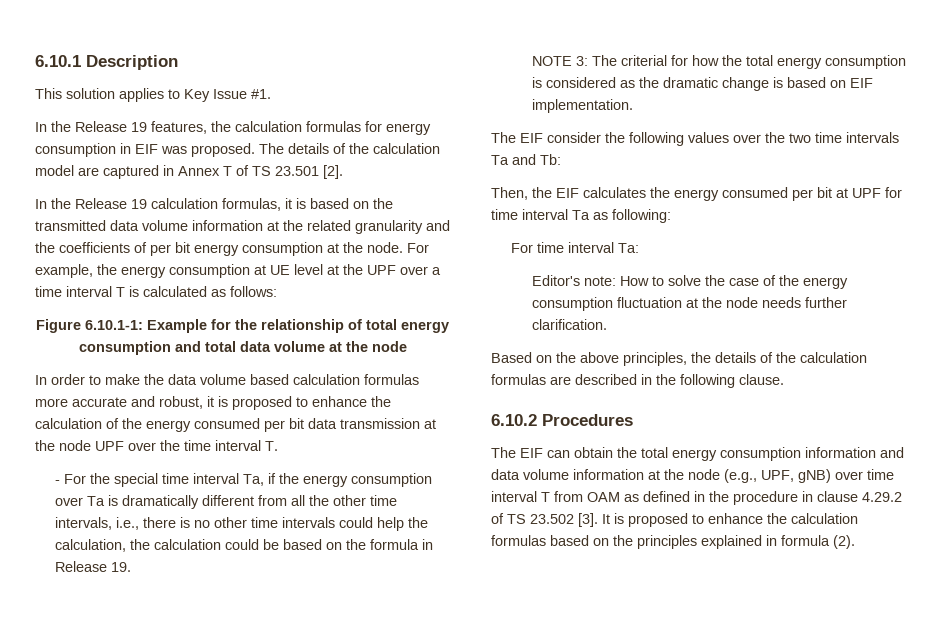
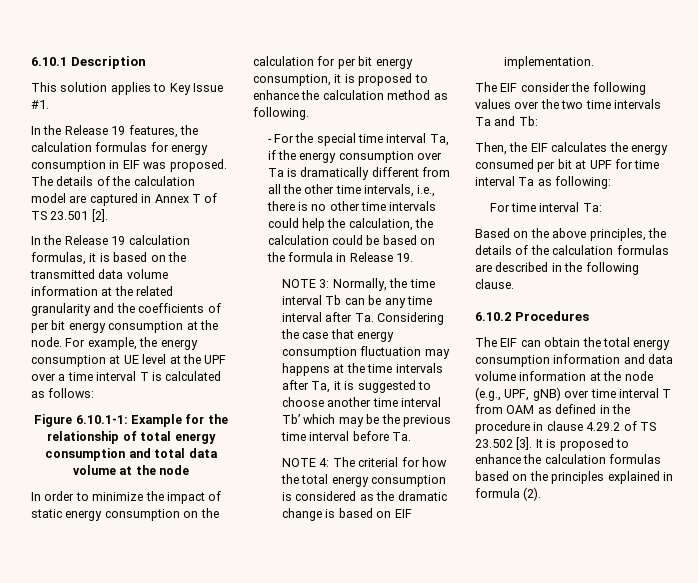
- In order to make the data volume based calculation formulas more accurate and robust, it is proposed to enhance the calculation of the energy consumed per bit data transmission at the node UPF over the time interval T.
+ In order to minimize the impact of static energy consumption on the calculation for per bit energy consumption, it is proposed to enhance the calculation method as following.
- NOTE 3: The criterial for how the total energy consumption is considered as the dramatic change is based on EIF implementation.
+ NOTE 3: Normally, the time interval Tb can be any time interval after Ta. Considering the case that energy consumption fluctuation may happens at the time intervals after Ta, it is suggested to choose another time interval Tb’ which may be the previous time interval before Ta.
+ NOTE 4: The criterial for how the total energy consumption is considered as the dramatic change is based on EIF implementation.
- Editor's note: How to solve the case of the energy consumption fluctuation at the node needs further clarification.

